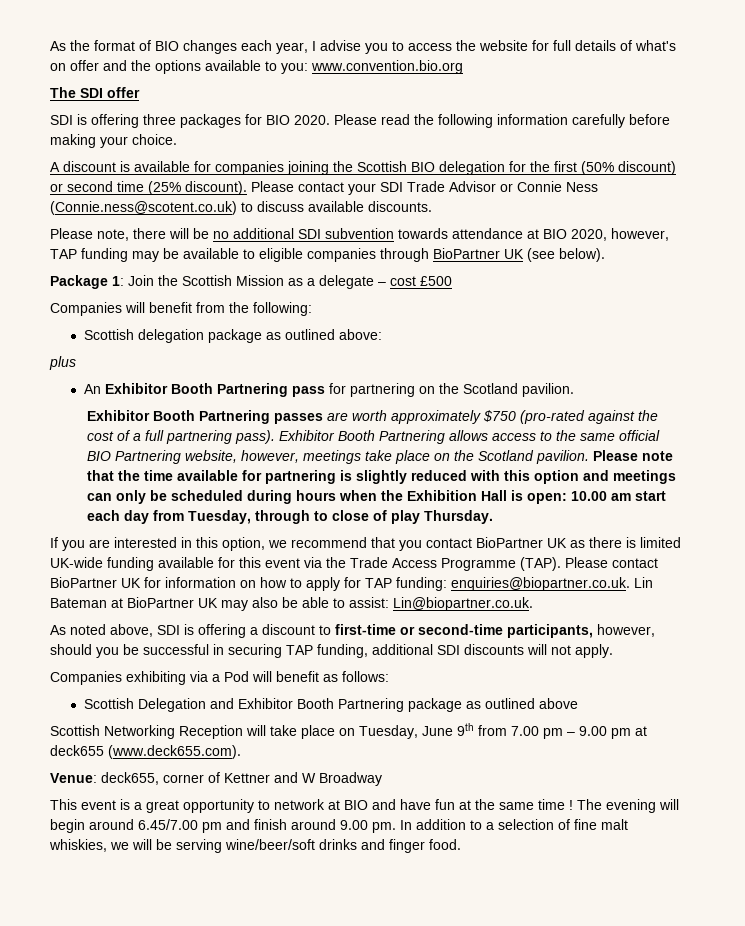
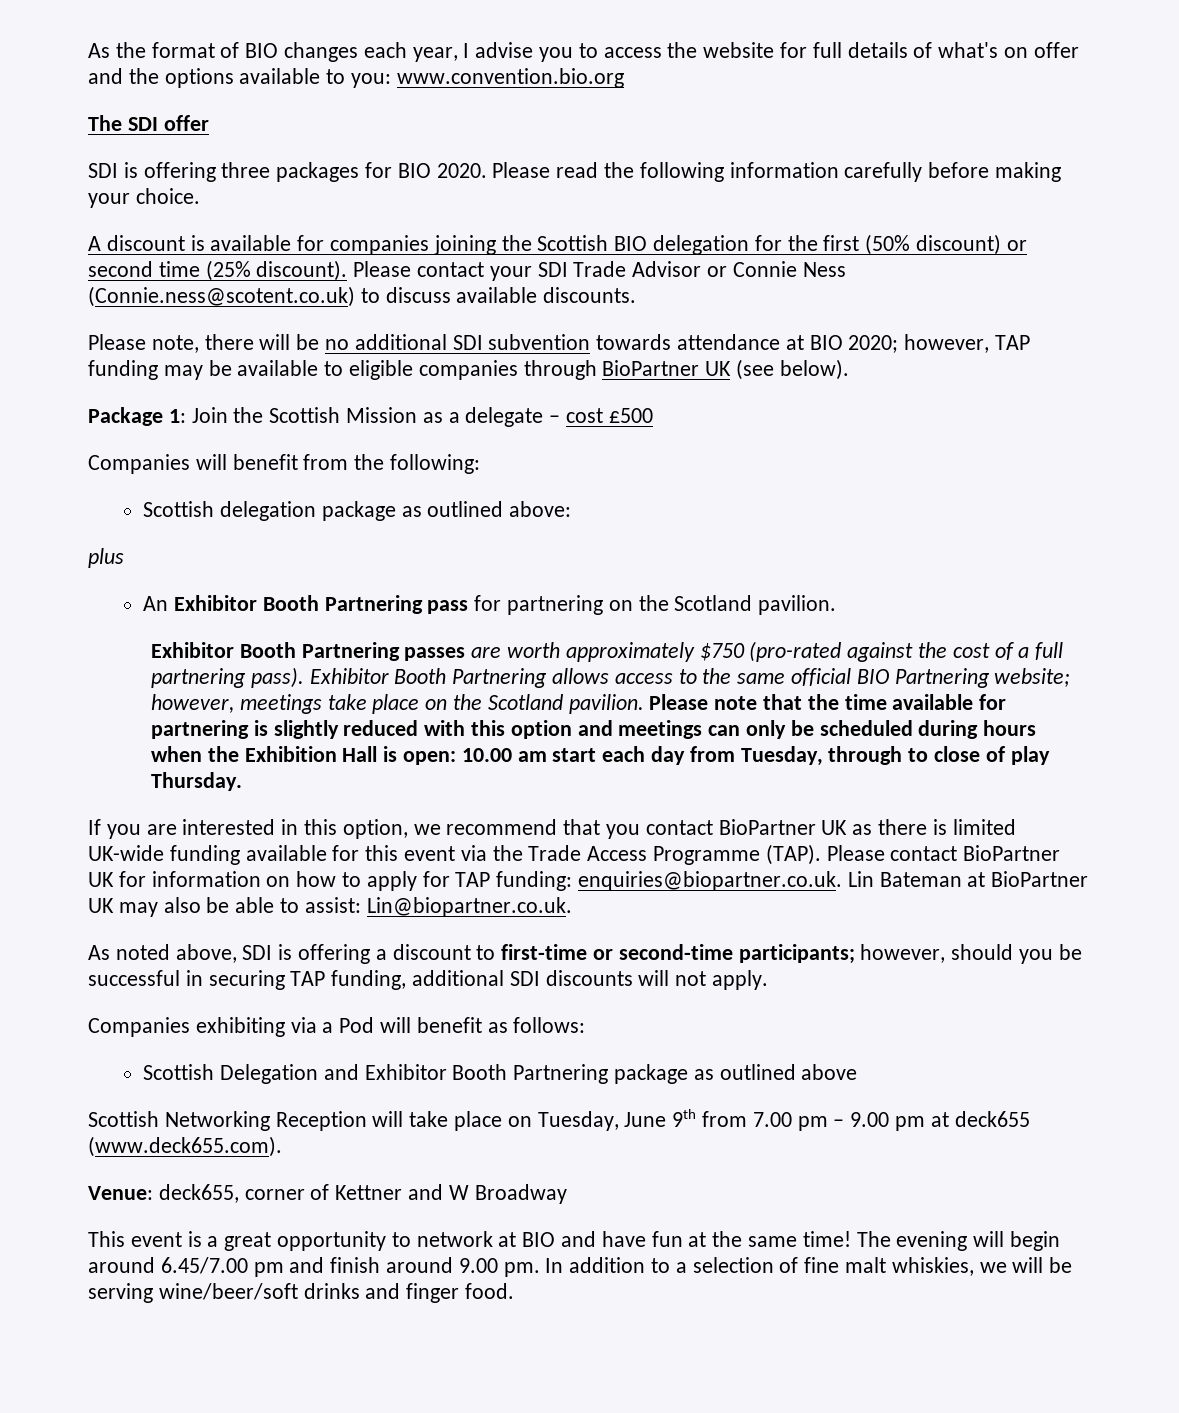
- Please note, there will be no additional SDI subvention towards attendance at BIO 2020, however, TAP funding may be available to eligible companies through BioPartner UK (see below).
+ Please note, there will be no additional SDI subvention towards attendance at BIO 2020; however, TAP funding may be available to eligible companies through BioPartner UK (see below).
- Exhibitor Booth Partnering allows access to the same official BIO Partnering website, however, meetings take place on the Scotland pavilion.
+ Exhibitor Booth Partnering allows access to the same official BIO Partnering website; however, meetings take place on the Scotland pavilion.
- As noted above, SDI is offering a discount to first-time or second-time participants, however, should you be successful in securing TAP funding, additional SDI discounts will not apply.
+ As noted above, SDI is offering a discount to first-time or second-time participants; however, should you be successful in securing TAP funding, additional SDI discounts will not apply.
- This event is a great opportunity to network at BIO and have fun at the same time !
+ This event is a great opportunity to network at BIO and have fun at the same time!

